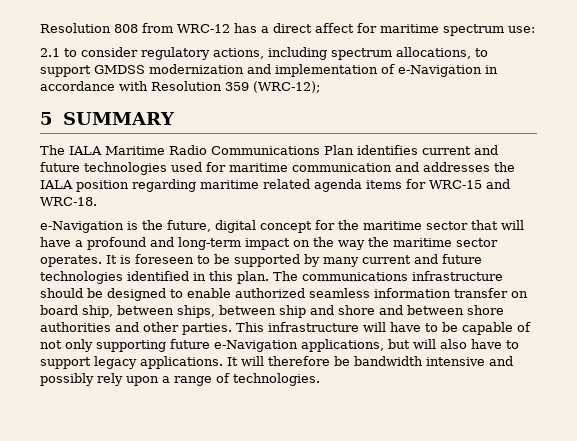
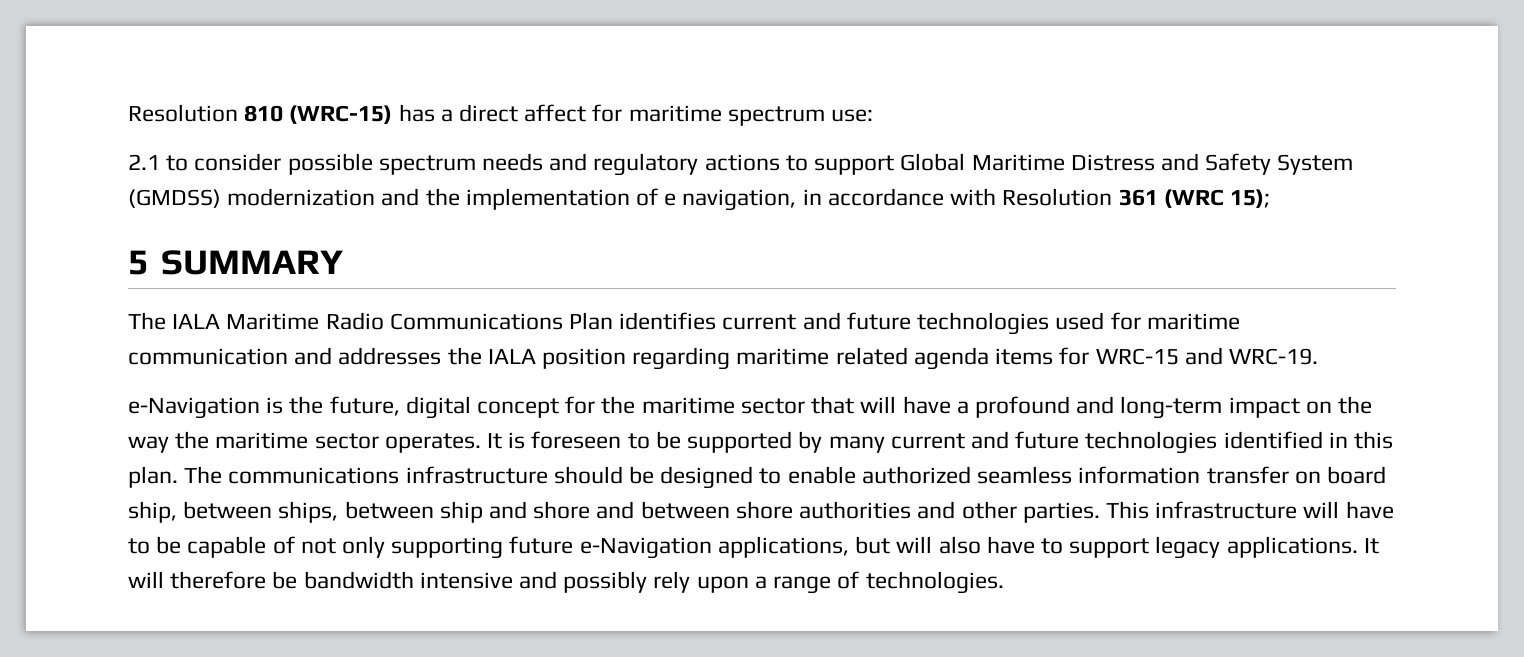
- Resolution 808 from WRC-12 has a direct affect for maritime spectrum use:
+ Resolution 810 (WRC-15) has a direct affect for maritime spectrum use:
- 2.1 to consider regulatory actions, including spectrum allocations, to support GMDSS modernization and implementation of e-Navigation in accordance with Resolution 359 (WRC-12);
+ 2.1 to consider possible spectrum needs and regulatory actions to support Global Maritime Distress and Safety System (GMDSS) modernization and the implementation of e navigation, in accordance with Resolution 361 (WRC 15);
- The IALA Maritime Radio Communications Plan identifies current and future technologies used for maritime communication and addresses the IALA position regarding maritime related agenda items for WRC-15 and WRC-18.
+ The IALA Maritime Radio Communications Plan identifies current and future technologies used for maritime communication and addresses the IALA position regarding maritime related agenda items for WRC-15 and WRC-19.

